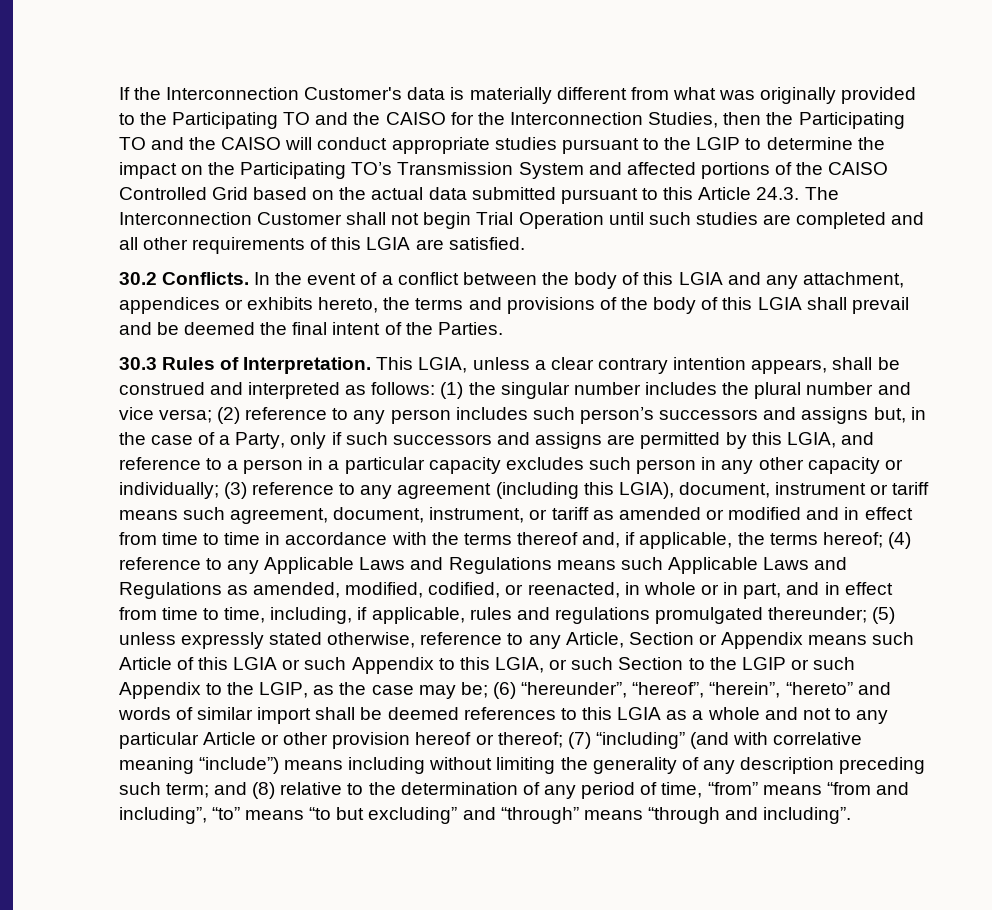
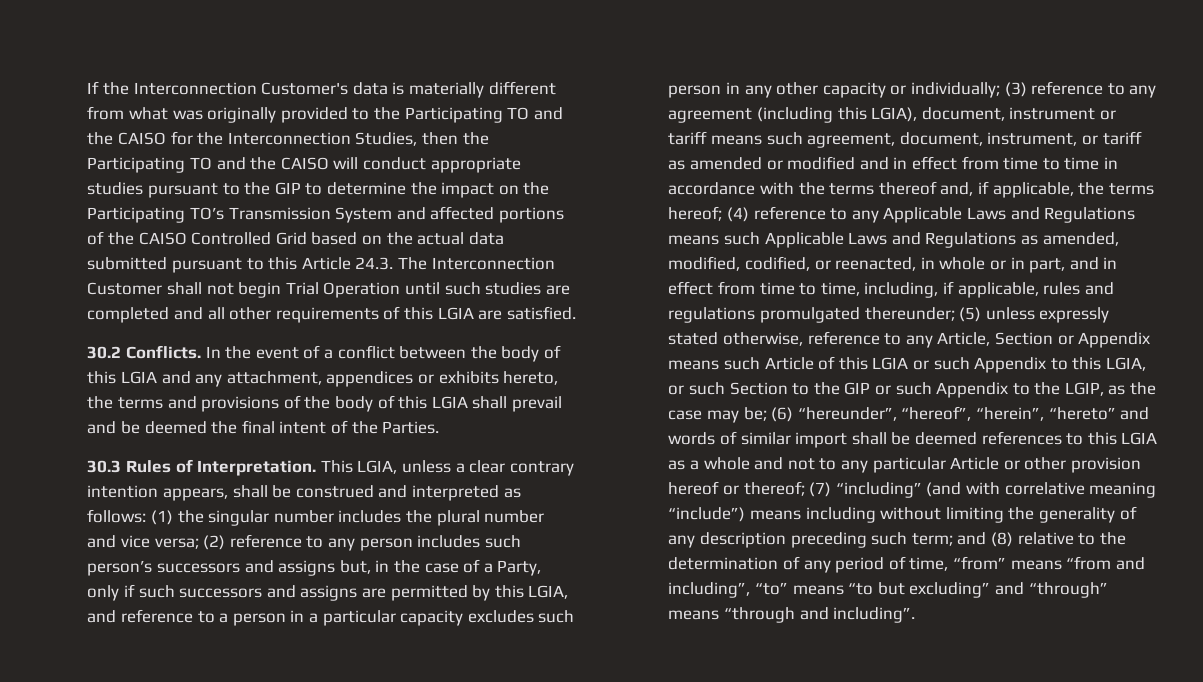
- If the Interconnection Customer's data is materially different from what was originally provided to the Participating TO and the CAISO for the Interconnection Studies, then the Participating TO and the CAISO will conduct appropriate studies pursuant to the LGIP to determine the impact on the Participating TO’s Transmission System and affected portions of the CAISO Controlled Grid based on the actual data submitted pursuant to this Article 24.3. The Interconnection Customer shall not begin Trial Operation until such studies are completed and all other requirements of this LGIA are satisfied.
+ If the Interconnection Customer's data is materially different from what was originally provided to the Participating TO and the CAISO for the Interconnection Studies, then the Participating TO and the CAISO will conduct appropriate studies pursuant to the GIP to determine the impact on the Participating TO’s Transmission System and affected portions of the CAISO Controlled Grid based on the actual data submitted pursuant to this Article 24.3. The Interconnection Customer shall not begin Trial Operation until such studies are completed and all other requirements of this LGIA are satisfied.
- (5) unless expressly stated otherwise, reference to any Article, Section or Appendix means such Article of this LGIA or such Appendix to this LGIA, or such Section to the LGIP or such Appendix to the LGIP, as the case may be;
+ (5) unless expressly stated otherwise, reference to any Article, Section or Appendix means such Article of this LGIA or such Appendix to this LGIA, or such Section to the GIP or such Appendix to the LGIP, as the case may be;

